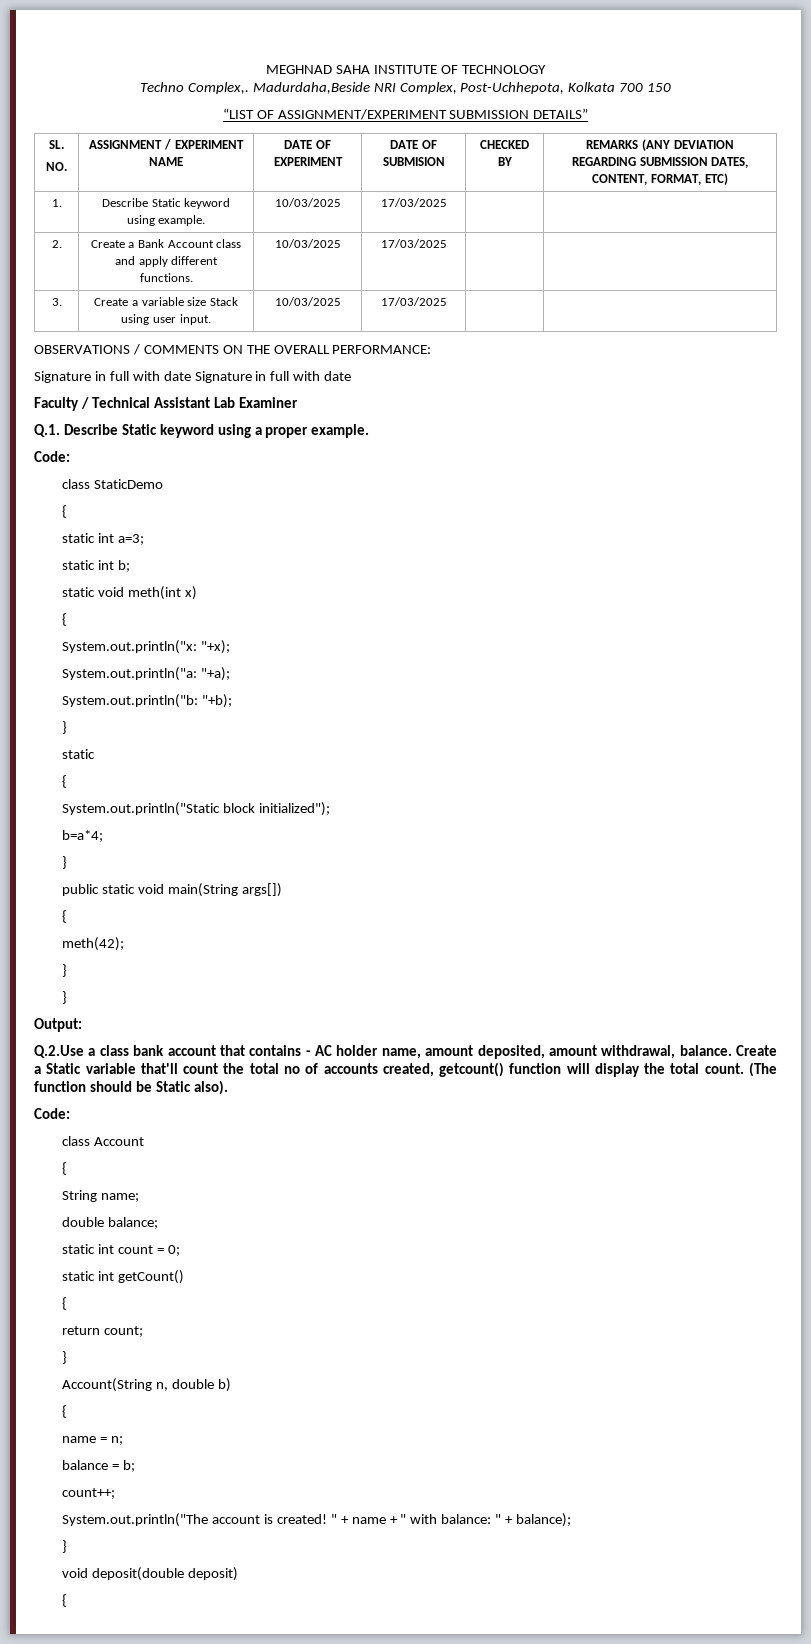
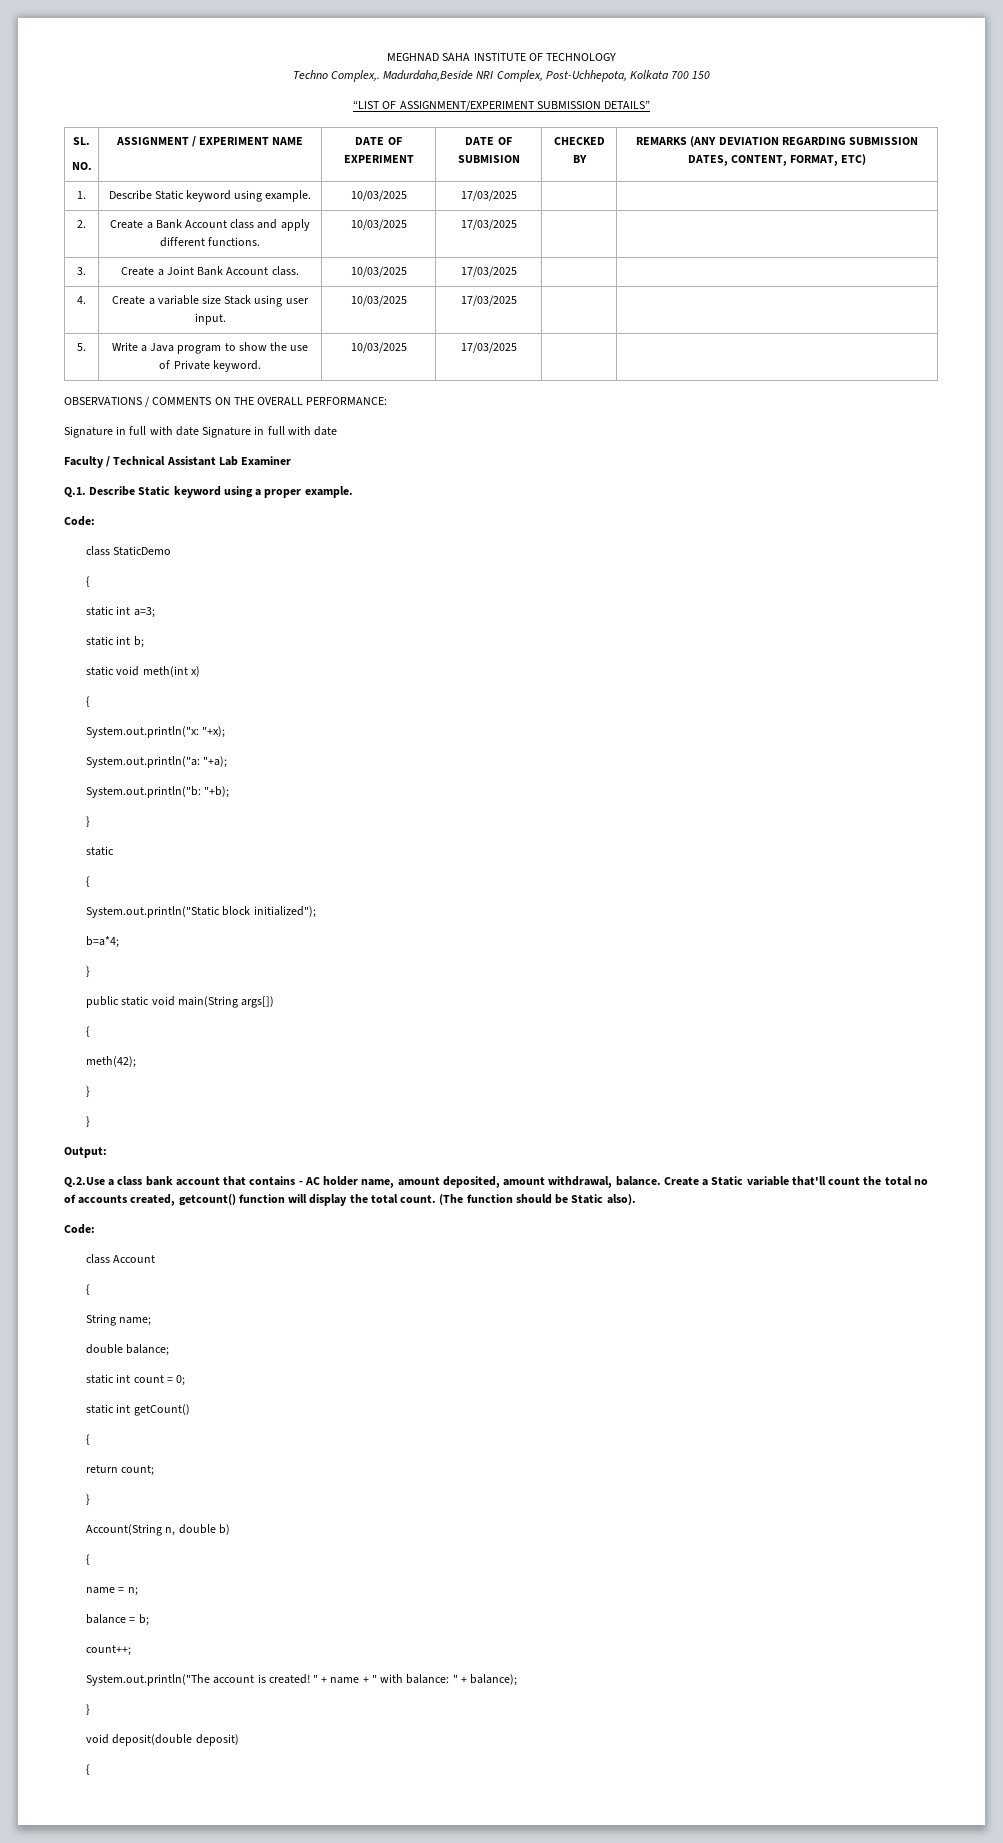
- 3. | Create a variable size Stack using user input. | 10/03/2025 | 17/03/2025 | |
+ 3. | Create a Joint Bank Account class. | 10/03/2025 | 17/03/2025 | |
+ 4. | Create a variable size Stack using user input. | 10/03/2025 | 17/03/2025 | |
+ 5. | Write a Java program to show the use of Private keyword. | 10/03/2025 | 17/03/2025 | |

